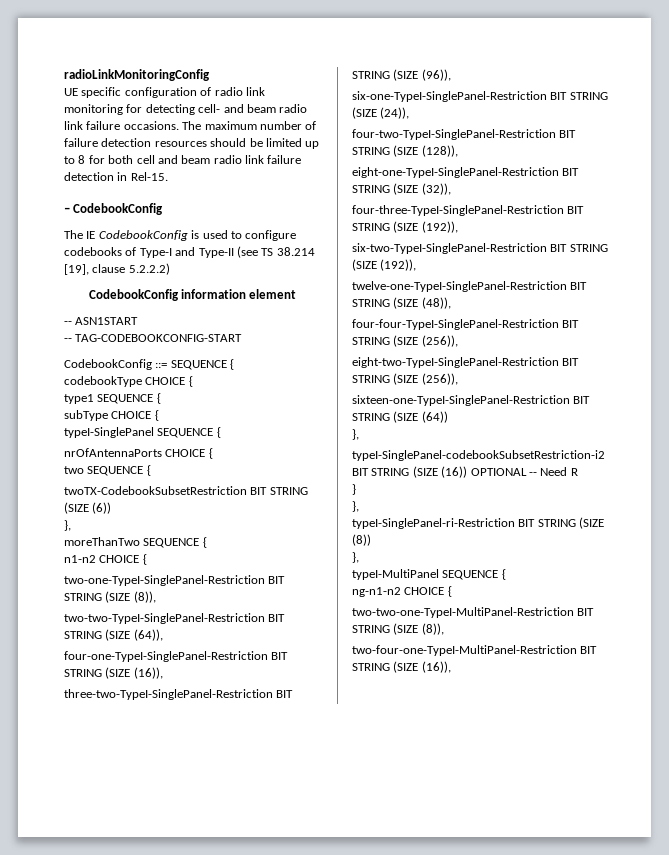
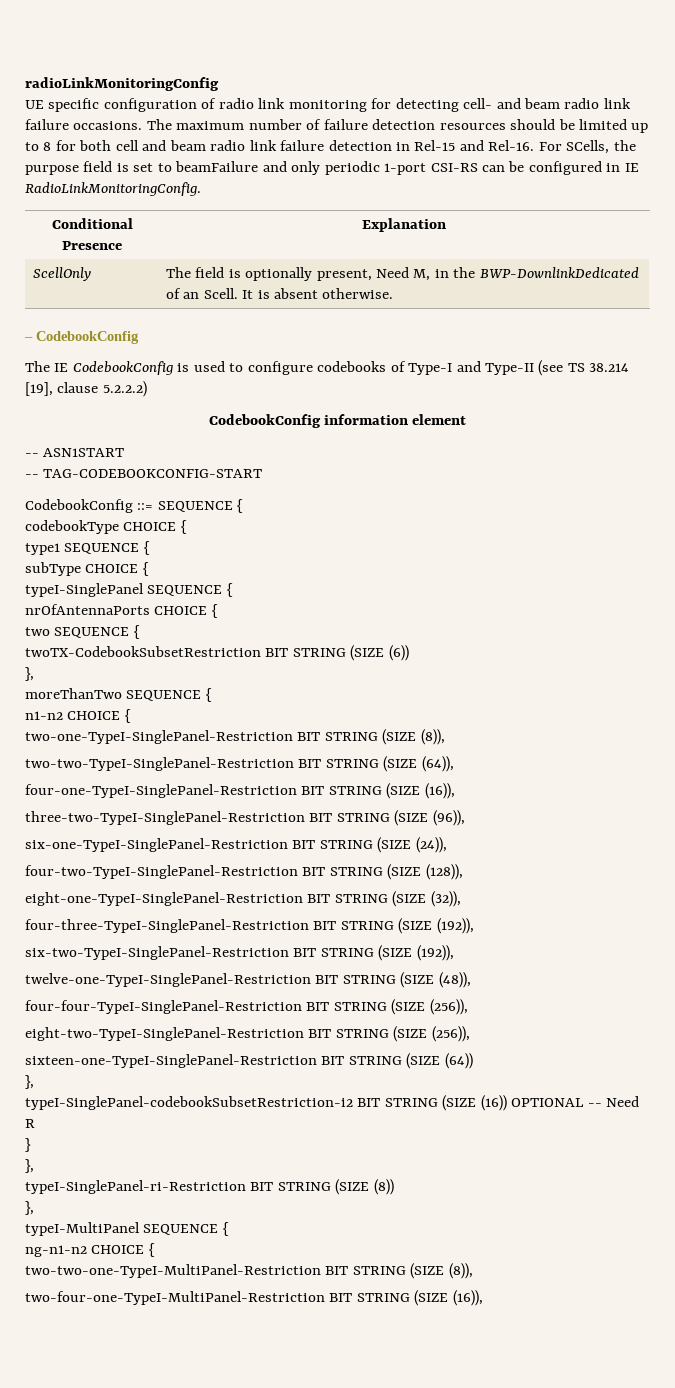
- The maximum number of failure detection resources should be limited up to 8 for both cell and beam radio link failure detection in Rel-15.
+ The maximum number of failure detection resources should be limited up to 8 for both cell and beam radio link failure detection in Rel-15 and Rel-16. For SCells, the purpose field is set to beamFailure and only periodic 1-port CSI-RS can be configured in IE RadioLinkMonitoringConfig.
+ Conditional Presence | Explanation
+ ScellOnly | The field is optionally present, Need M, in the BWP-DownlinkDedicated of an Scell. It is absent otherwise.

